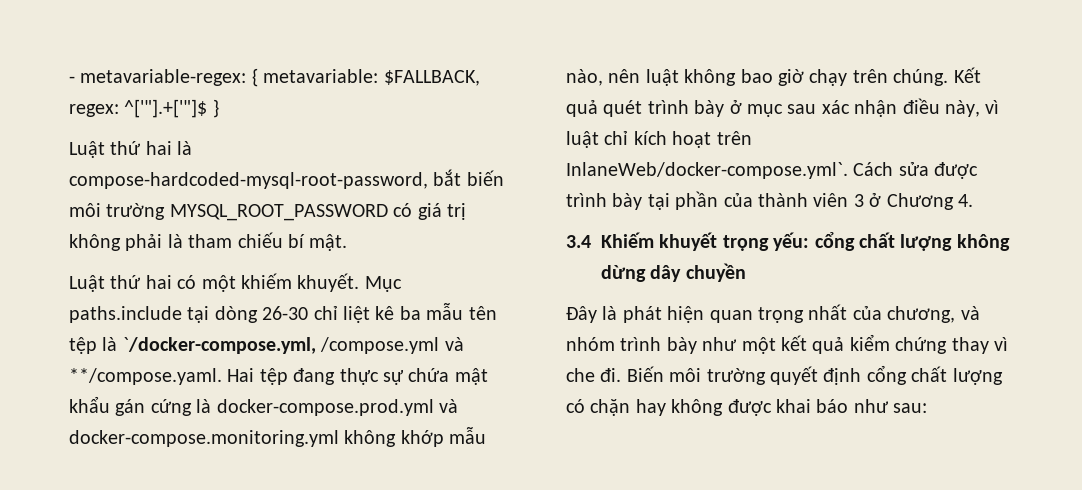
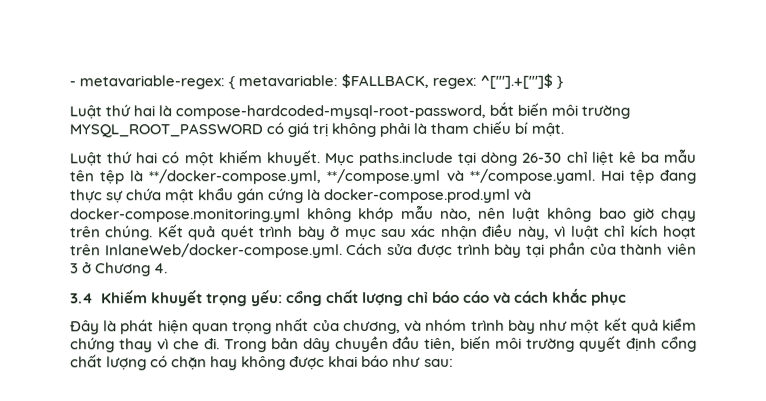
- Mục paths.include tại dòng 26-30 chỉ liệt kê ba mẫu tên tệp là `/docker-compose.yml, /compose.yml và **/compose.yaml. Hai tệp đang thực sự chứa mật khẩu gán cứng là docker-compose.prod.yml và docker-compose.monitoring.yml không khớp mẫu nào, nên luật không bao giờ chạy trên chúng.
+ Mục paths.include tại dòng 26-30 chỉ liệt kê ba mẫu tên tệp là **/docker-compose.yml, **/compose.yml và **/compose.yaml. Hai tệp đang thực sự chứa mật khẩu gán cứng là docker-compose.prod.yml và docker-compose.monitoring.yml không khớp mẫu nào, nên luật không bao giờ chạy trên chúng.
- Kết quả quét trình bày ở mục sau xác nhận điều này, vì luật chỉ kích hoạt trên InlaneWeb/docker-compose.yml`. Cách sửa được trình bày tại phần của thành viên 3 ở Chương 4.
+ Kết quả quét trình bày ở mục sau xác nhận điều này, vì luật chỉ kích hoạt trên InlaneWeb/docker-compose.yml. Cách sửa được trình bày tại phần của thành viên 3 ở Chương 4.
- 3.4 Khiếm khuyết trọng yếu: cổng chất lượng không dừng dây chuyền
+ 3.4 Khiếm khuyết trọng yếu: cổng chất lượng chỉ báo cáo và cách khắc phục
- Biến môi trường quyết định cổng chất lượng có chặn hay không được khai báo như sau:
+ Trong bản dây chuyền đầu tiên, biến môi trường quyết định cổng chất lượng có chặn hay không được khai báo như sau:

